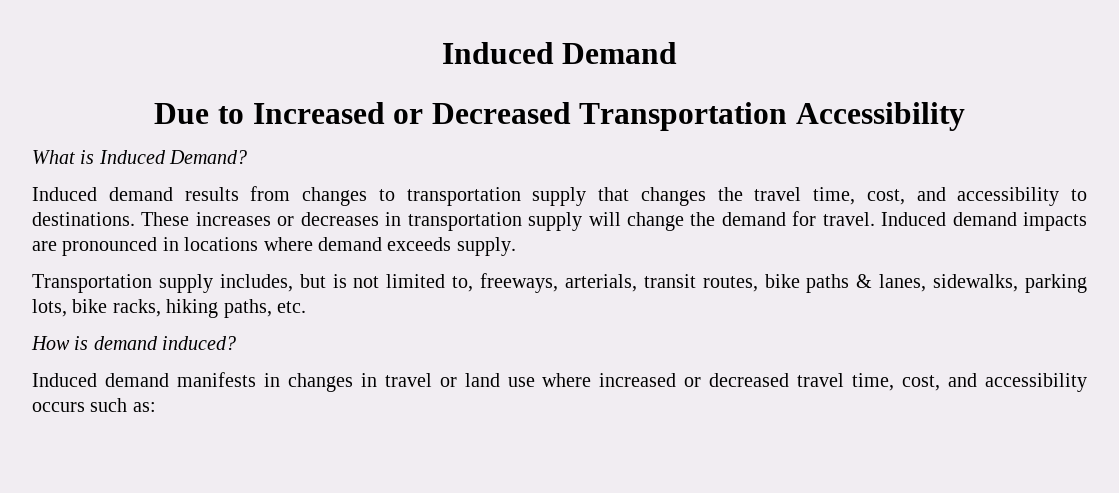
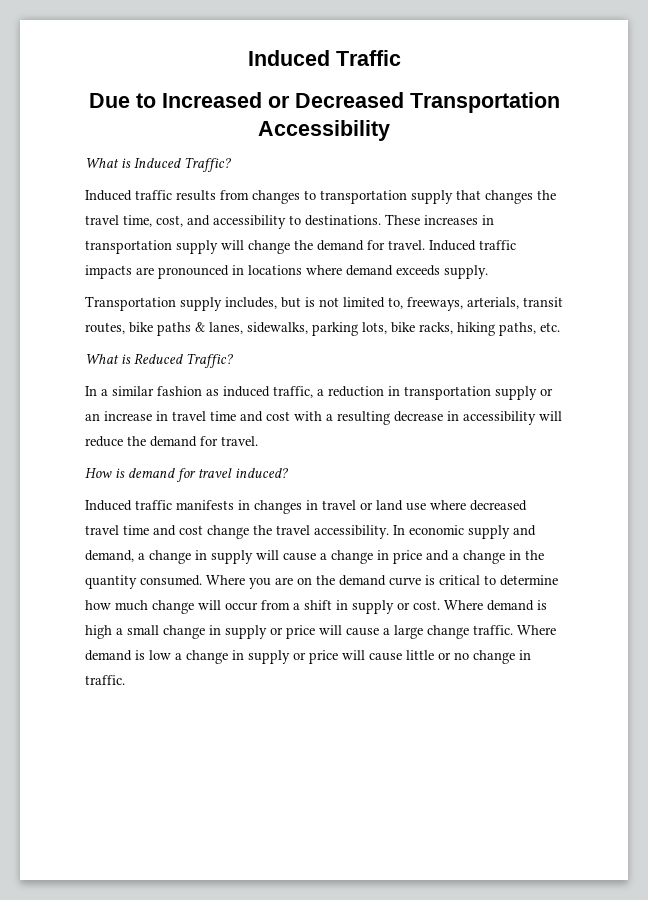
- Induced Demand
+ Induced Traffic
- What is Induced Demand?
- Induced demand results from changes to transportation supply that changes the travel time, cost, and accessibility to destinations.
+ What is Induced Traffic?
+ Induced traffic results from changes to transportation supply that changes the travel time, cost, and accessibility to destinations.
- These increases or decreases in transportation supply will change the demand for travel.
+ These increases in transportation supply will change the demand for travel.
- Induced demand impacts are pronounced in locations where demand exceeds supply.
+ Induced traffic impacts are pronounced in locations where demand exceeds supply.
+ What is Reduced Traffic?
+ In a similar fashion as induced traffic, a reduction in transportation supply or an increase in travel time and cost with a resulting decrease in accessibility will reduce the demand for travel.
- How is demand induced?
+ How is demand for travel induced?
- Induced demand manifests in changes in travel or land use where increased or decreased travel time, cost, and accessibility occurs such as:
+ Induced traffic manifests in changes in travel or land use where decreased travel time and cost change the travel accessibility. In economic supply and demand, a change in supply will cause a change in price and a change in the quantity consumed. Where you are on the demand curve is critical to determine how much change will occur from a shift in supply or cost. Where demand is high a small change in supply or price will cause a large change traffic. Where demand is low a change in supply or price will cause little or no change in traffic.

